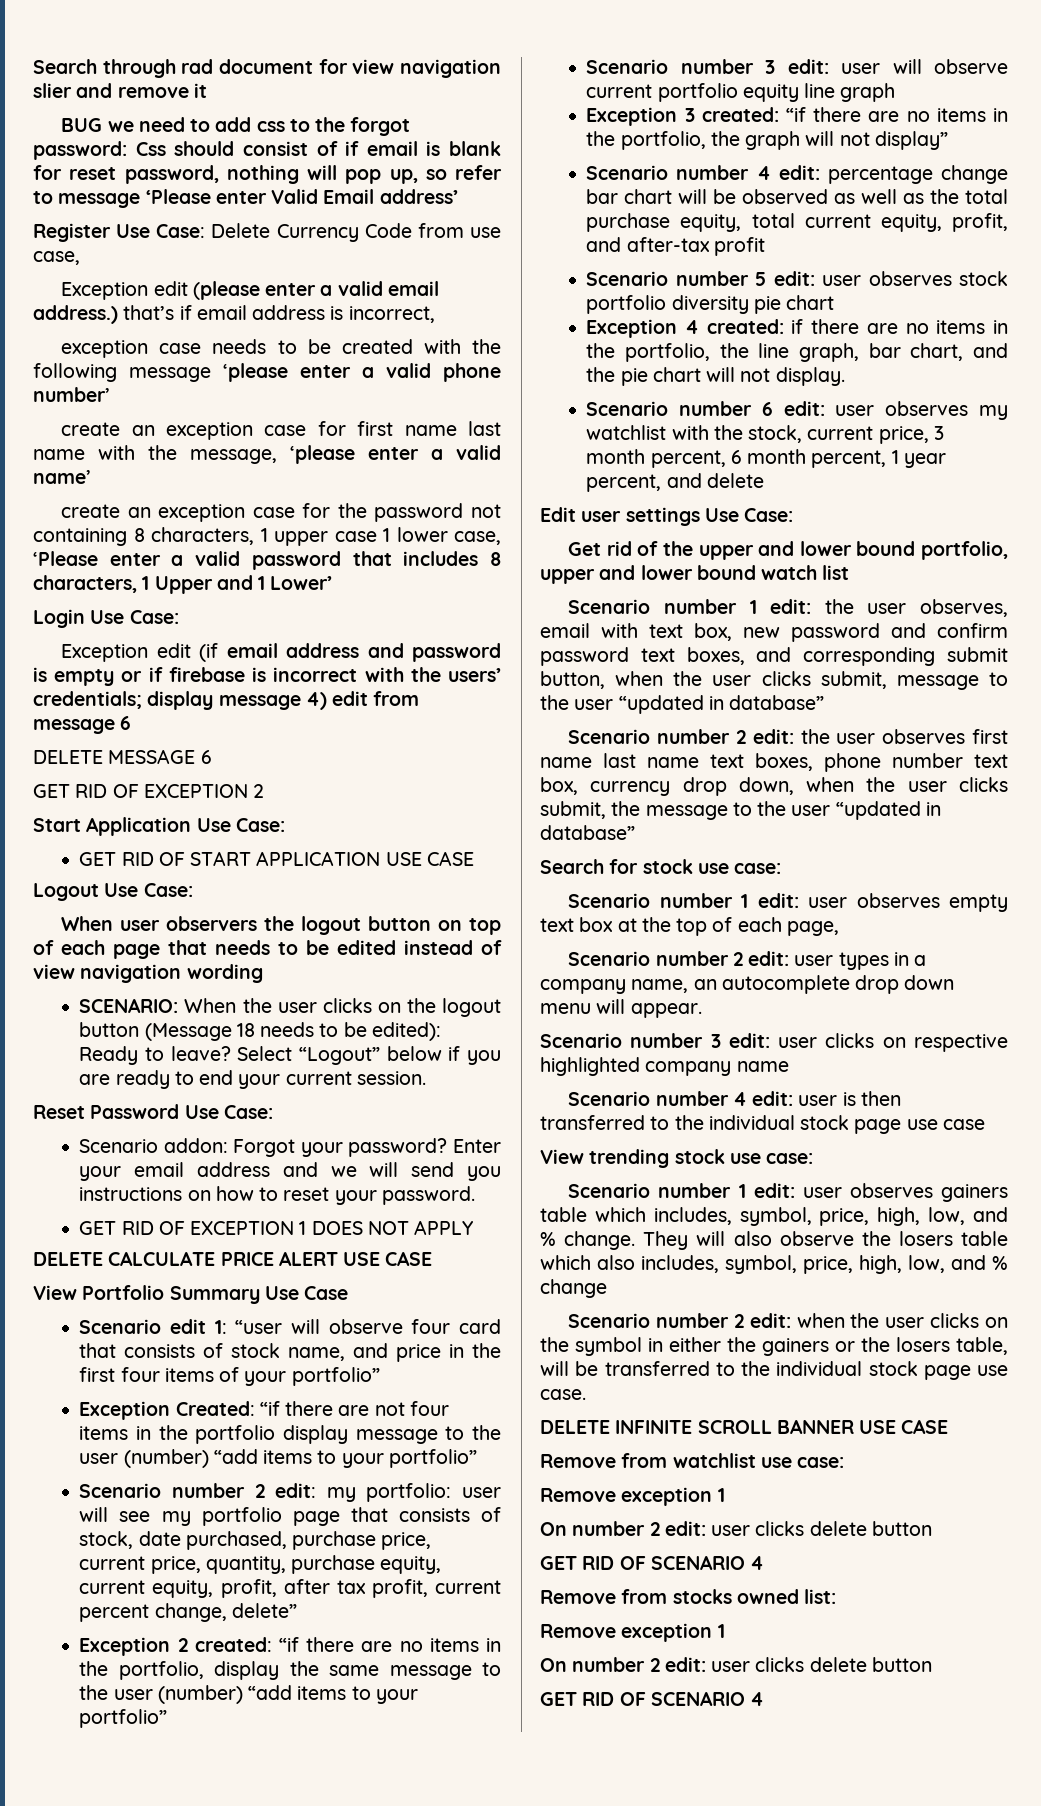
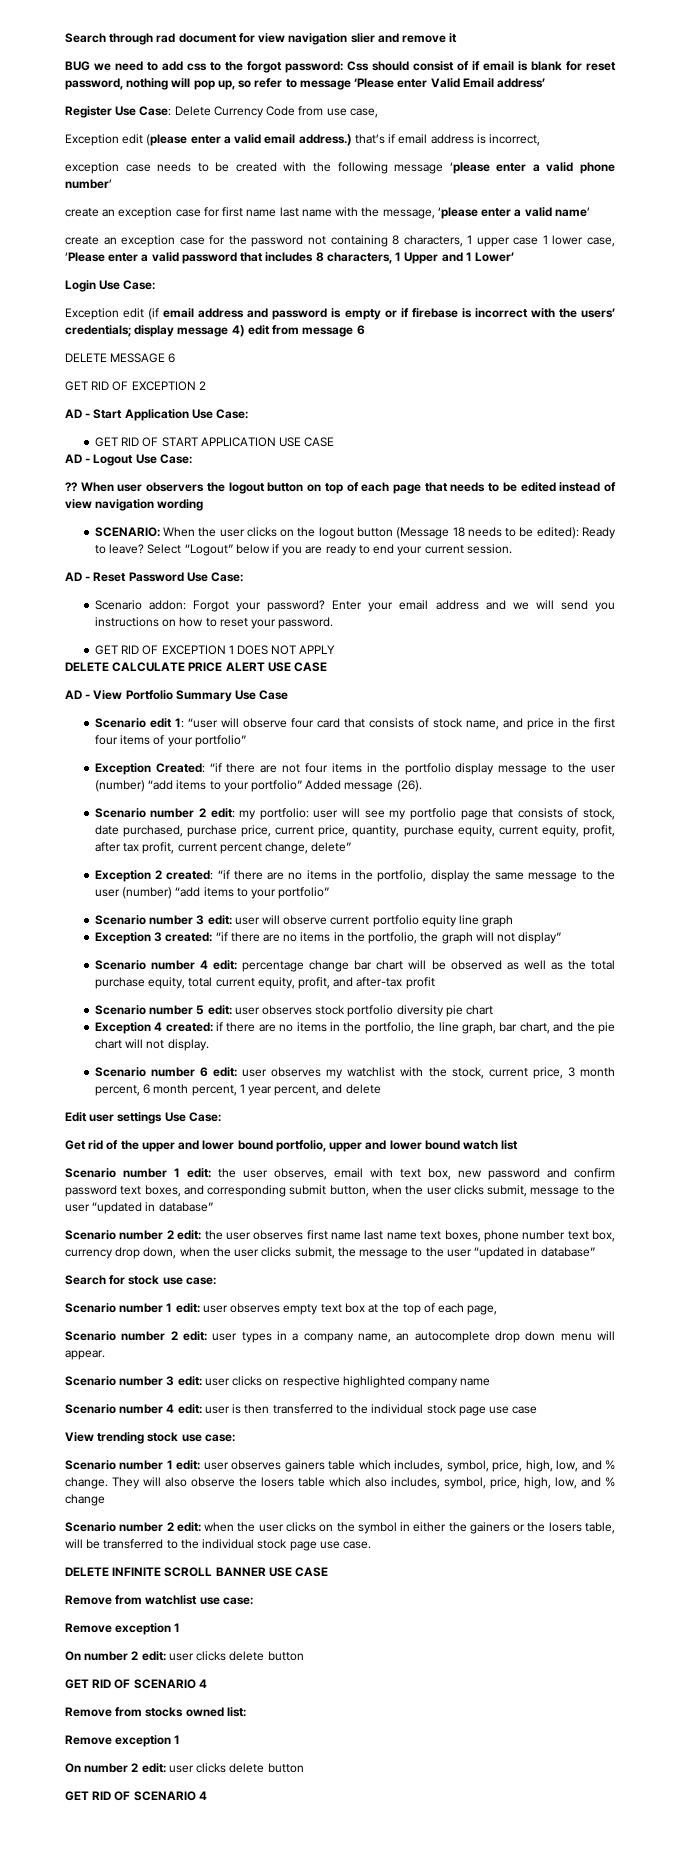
- Start Application Use Case:
+ AD - Start Application Use Case:
- Logout Use Case:
+ AD - Logout Use Case:
+ ??
- Reset Password Use Case:
+ AD - Reset Password Use Case:
- View Portfolio Summary Use Case
+ AD - View Portfolio Summary Use Case
- Exception Created: “if there are not four items in the portfolio display message to the user (number) “add items to your portfolio”
+ Exception Created: “if there are not four items in the portfolio display message to the user (number) “add items to your portfolio” Added message (26).

